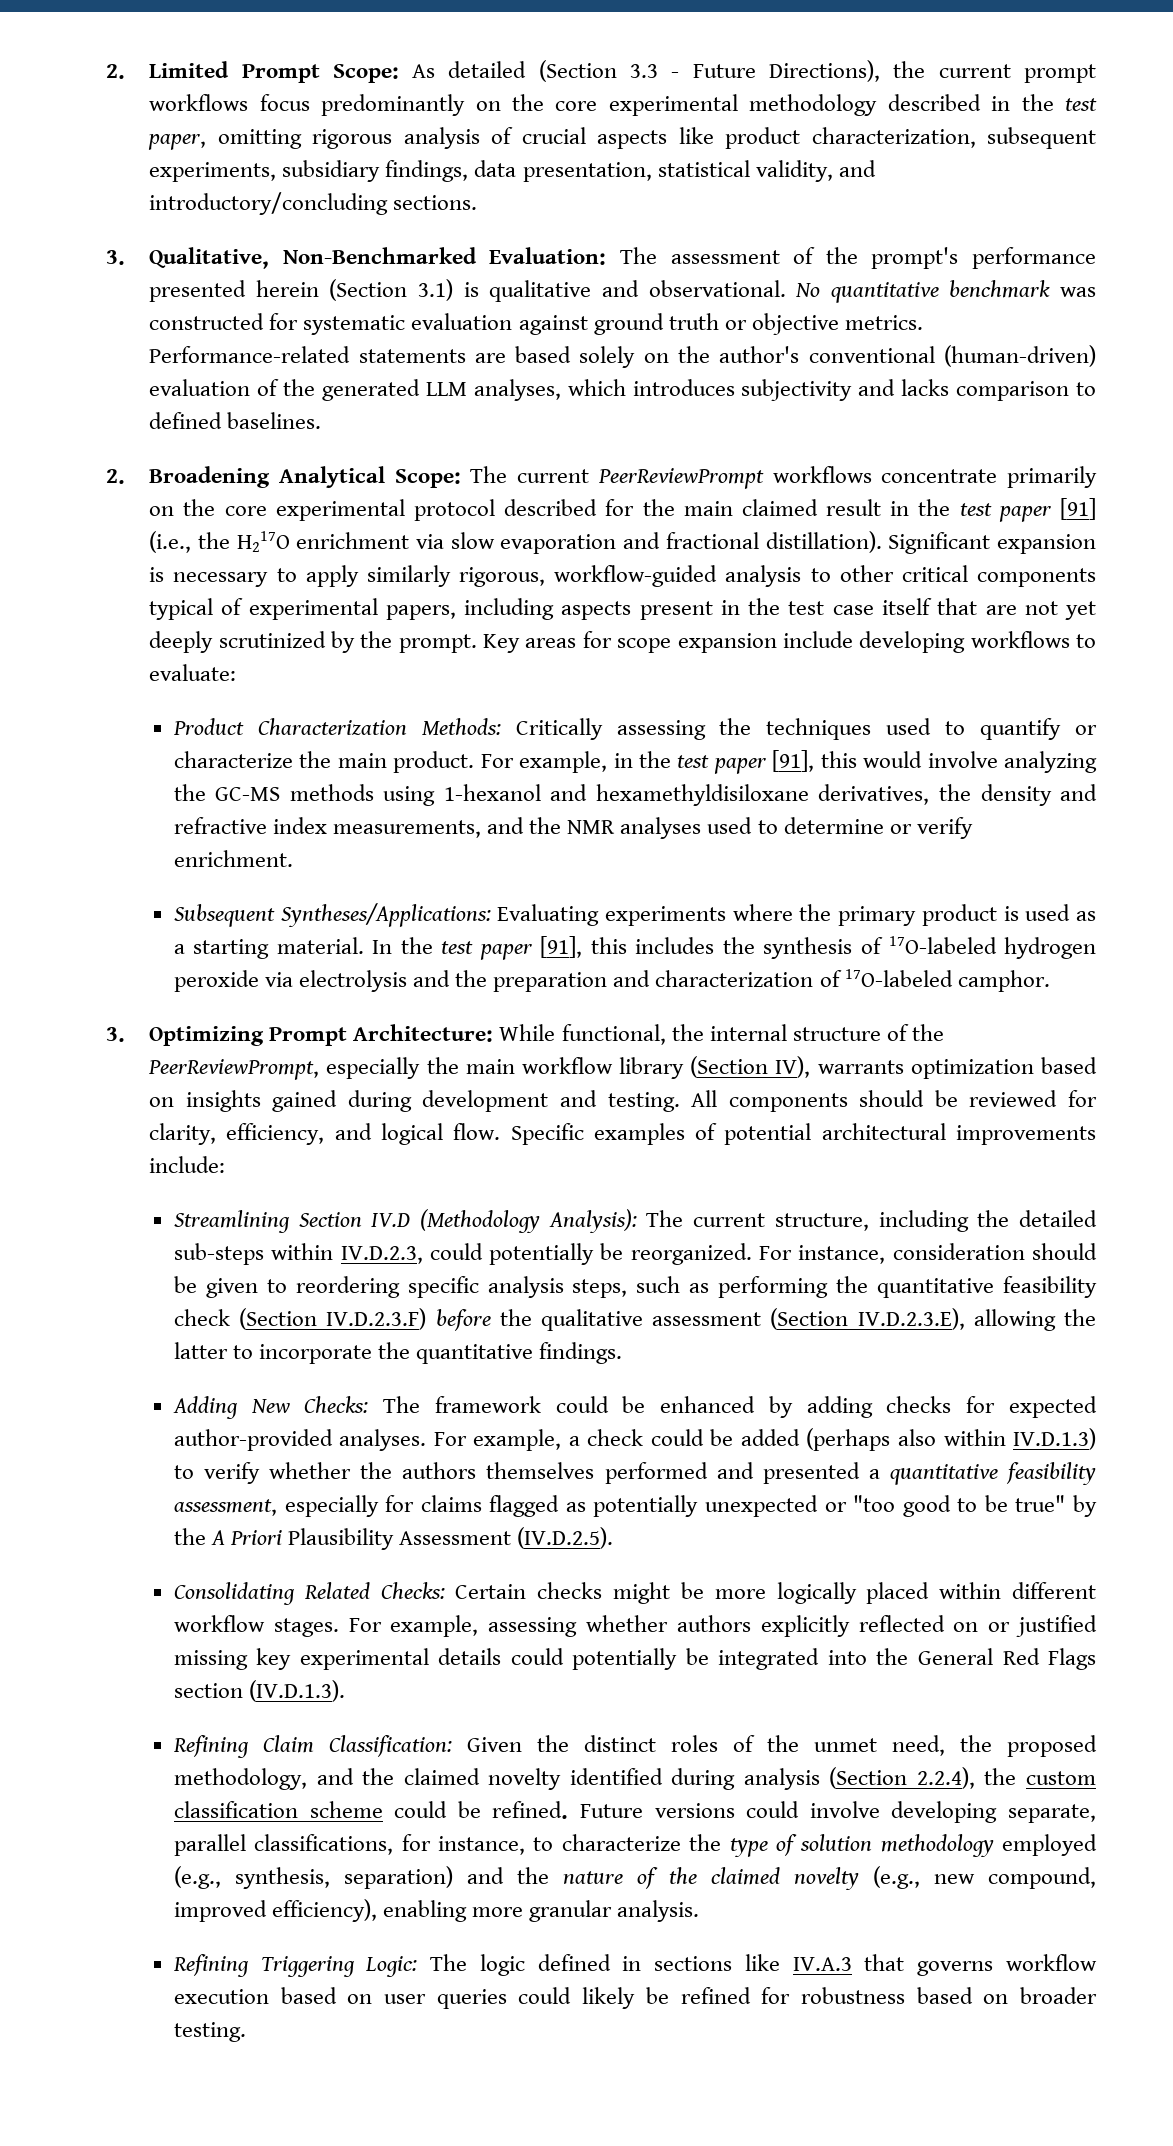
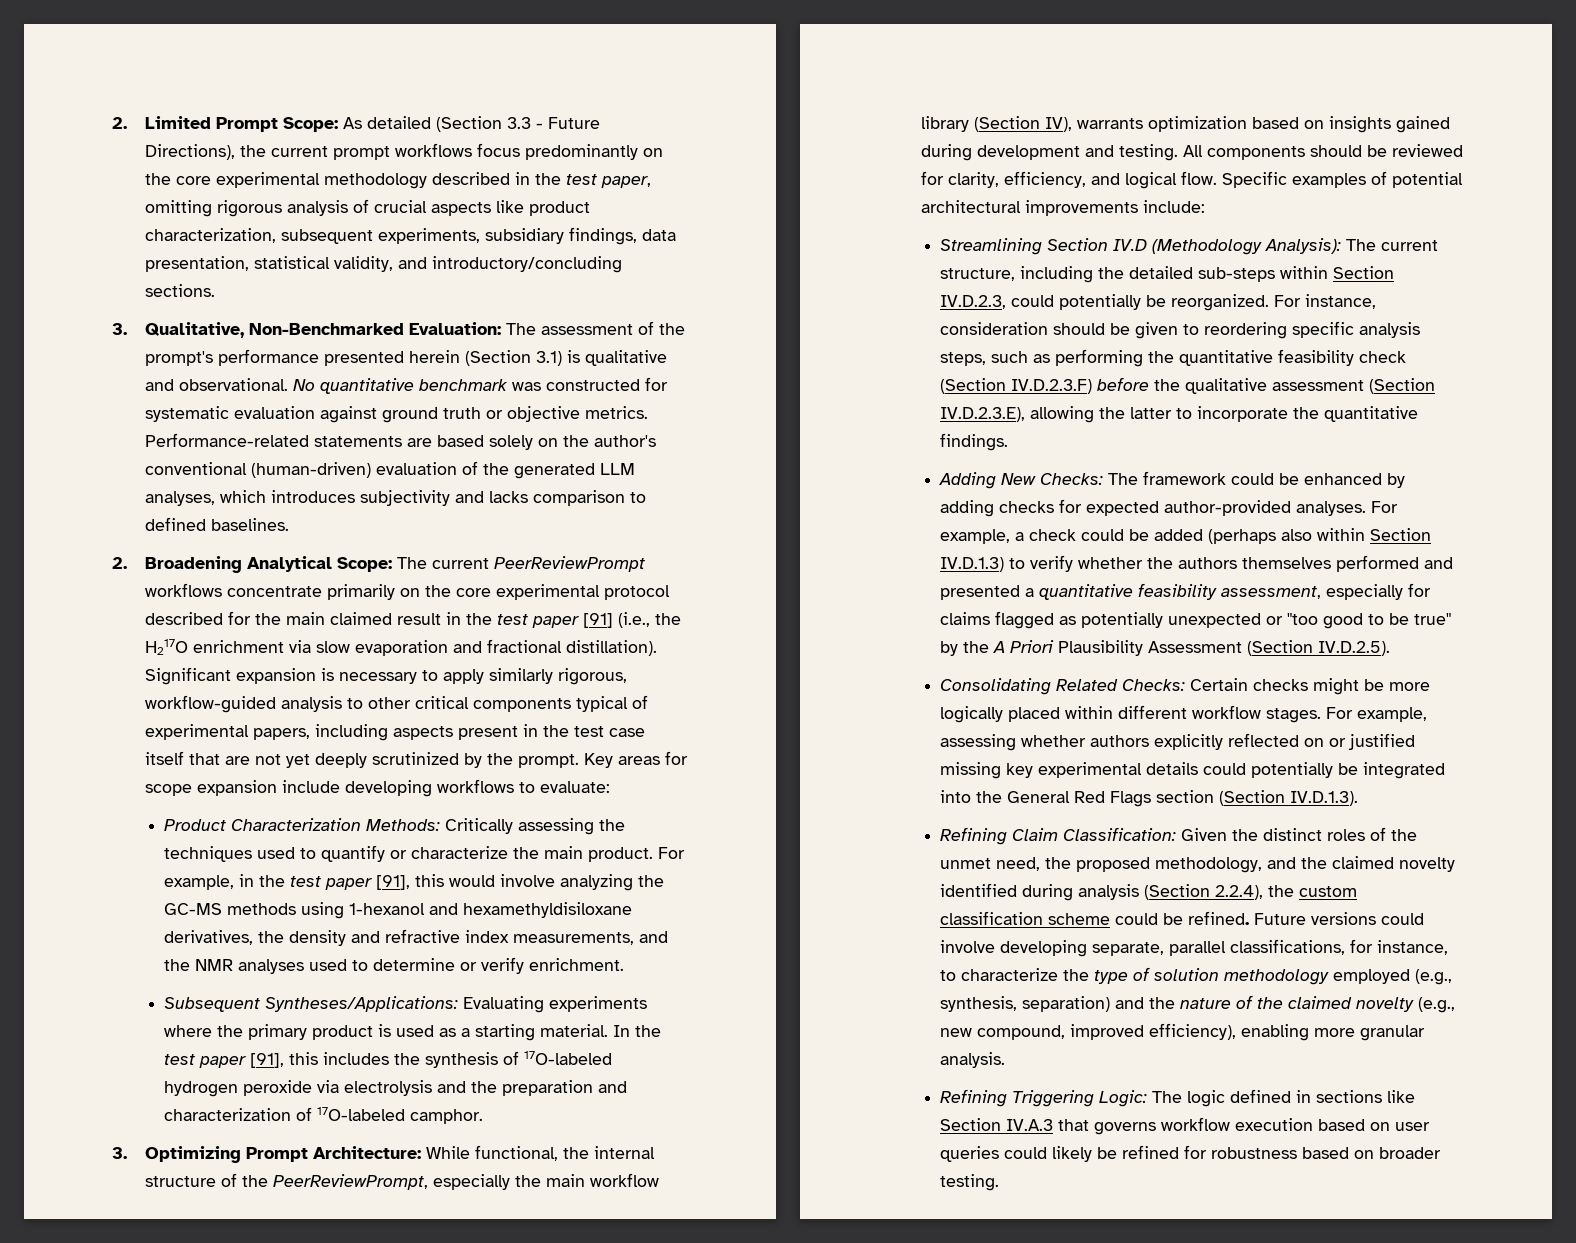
- Streamlining Section IV.D (Methodology Analysis): The current structure, including the detailed sub-steps within IV.D.2.3, could potentially be reorganized.
+ Streamlining Section IV.D (Methodology Analysis): The current structure, including the detailed sub-steps within Section IV.D.2.3, could potentially be reorganized.
- For example, a check could be added (perhaps also within IV.D.1.3) to verify whether the authors themselves performed and presented a quantitative feasibility assessment, especially for claims flagged as potentially unexpected or "too good to be true" by the A Priori Plausibility Assessment (IV.D.2.5).
+ For example, a check could be added (perhaps also within Section IV.D.1.3) to verify whether the authors themselves performed and presented a quantitative feasibility assessment, especially for claims flagged as potentially unexpected or "too good to be true" by the A Priori Plausibility Assessment (Section IV.D.2.5).
- For example, assessing whether authors explicitly reflected on or justified missing key experimental details could potentially be integrated into the General Red Flags section (IV.D.1.3).
+ For example, assessing whether authors explicitly reflected on or justified missing key experimental details could potentially be integrated into the General Red Flags section (Section IV.D.1.3).
- Refining Triggering Logic: The logic defined in sections like IV.A.3 that governs workflow execution based on user queries could likely be refined for robustness based on broader testing.
+ Refining Triggering Logic: The logic defined in sections like Section IV.A.3 that governs workflow execution based on user queries could likely be refined for robustness based on broader testing.

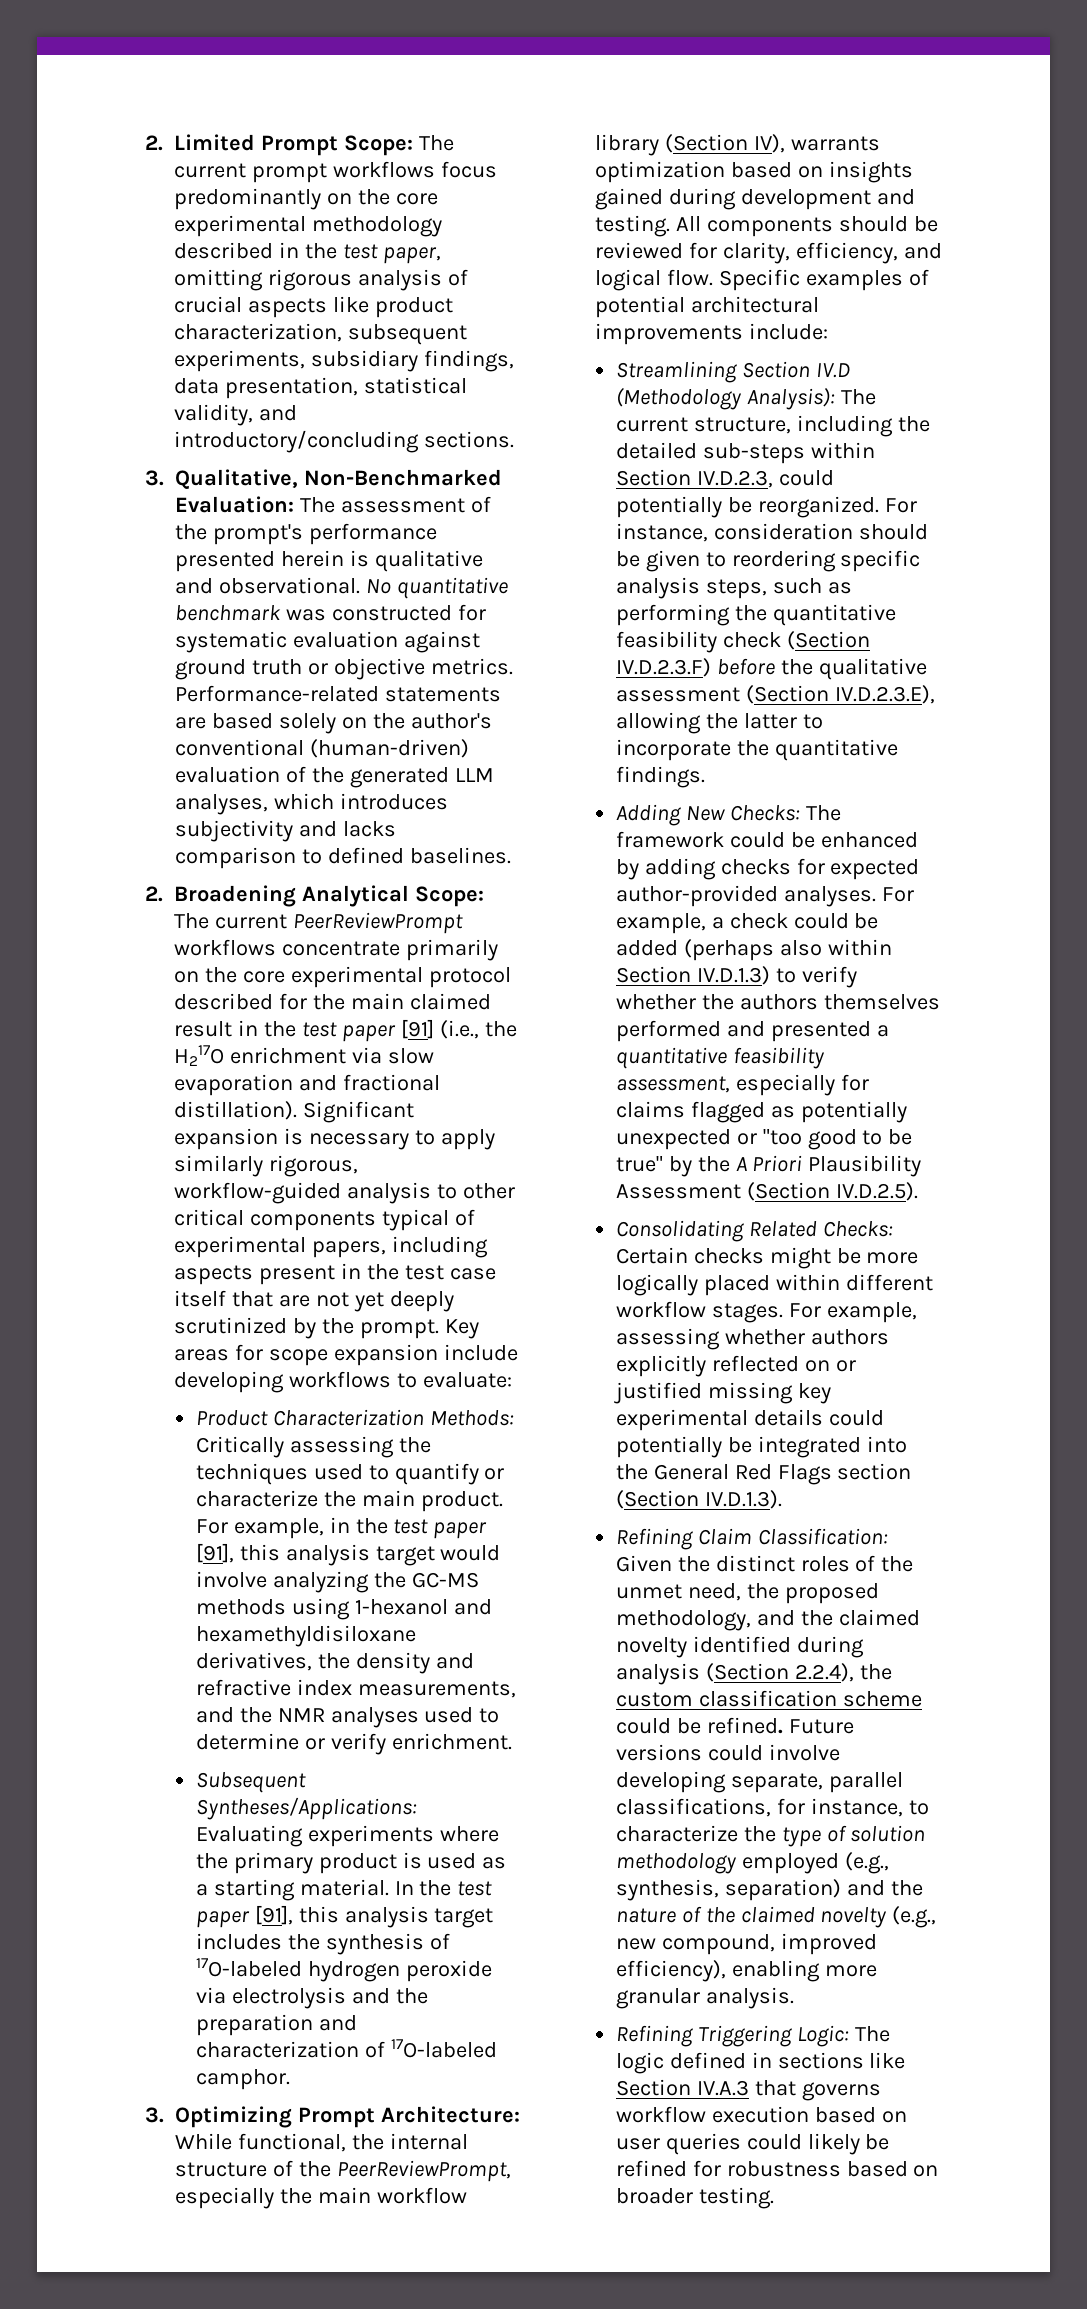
- 2. Limited Prompt Scope: As detailed (Section 3.3 - Future Directions), the current prompt workflows focus predominantly on the core experimental methodology described in the test paper, omitting rigorous analysis of crucial aspects like product characterization, subsequent experiments, subsidiary findings, data presentation, statistical validity, and introductory/concluding sections.
+ 2. Limited Prompt Scope: The current prompt workflows focus predominantly on the core experimental methodology described in the test paper, omitting rigorous analysis of crucial aspects like product characterization, subsequent experiments, subsidiary findings, data presentation, statistical validity, and introductory/concluding sections.
- 3. Qualitative, Non-Benchmarked Evaluation: The assessment of the prompt's performance presented herein (Section 3.1) is qualitative and observational.
+ 3. Qualitative, Non-Benchmarked Evaluation: The assessment of the prompt's performance presented herein is qualitative and observational.
- For example, in the test paper [91], this would involve analyzing the GC-MS methods using 1-hexanol and hexamethyldisiloxane derivatives, the density and refractive index measurements, and the NMR analyses used to determine or verify enrichment.
+ For example, in the test paper [91], this analysis target would involve analyzing the GC-MS methods using 1-hexanol and hexamethyldisiloxane derivatives, the density and refractive index measurements, and the NMR analyses used to determine or verify enrichment.
- In the test paper [91], this includes the synthesis of 17O-labeled hydrogen peroxide via electrolysis and the preparation and characterization of 17O-labeled camphor.
+ In the test paper [91], this analysis target includes the synthesis of 17O-labeled hydrogen peroxide via electrolysis and the preparation and characterization of 17O-labeled camphor.

